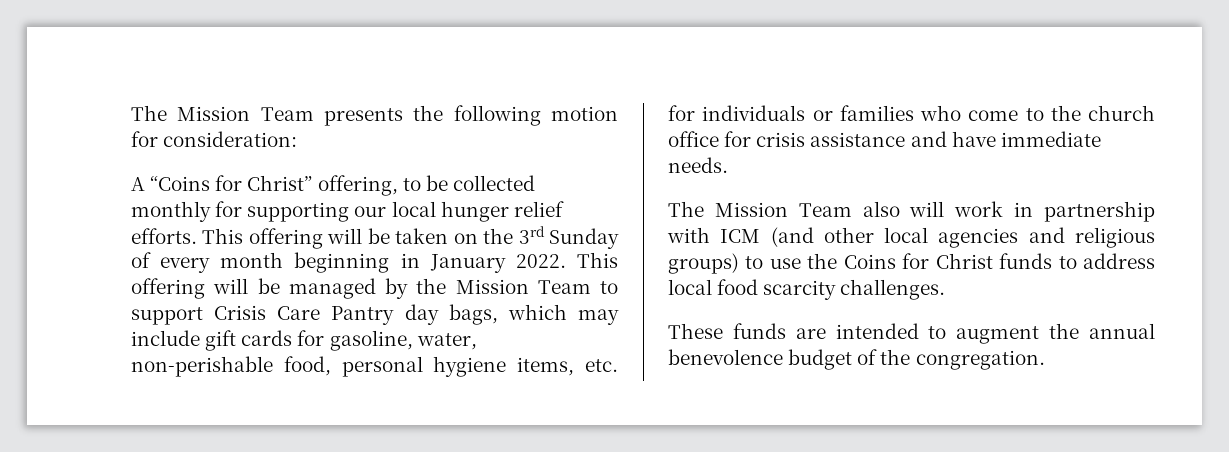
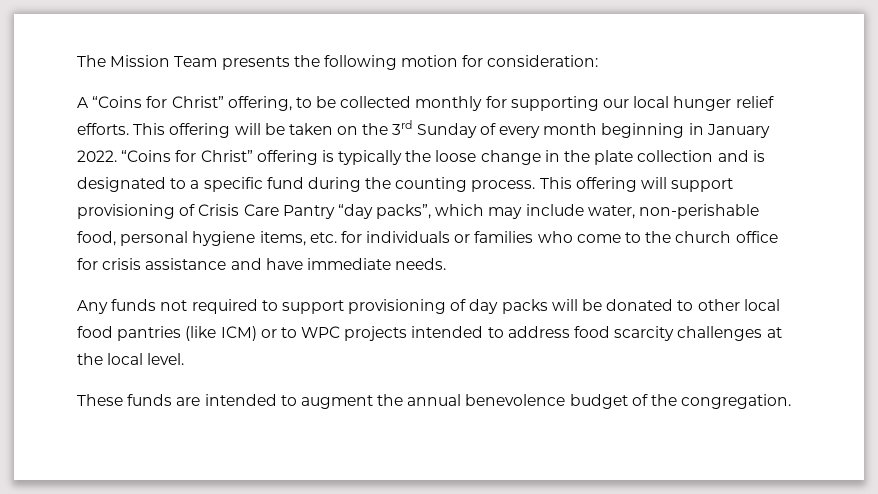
- This offering will be managed by the Mission Team to support Crisis Care Pantry day bags, which may include gift cards for gasoline, water, non-perishable food, personal hygiene items, etc. for individuals or families who come to the church office for crisis assistance and have immediate needs.
+ “Coins for Christ” offering is typically the loose change in the plate collection and is designated to a specific fund during the counting process. This offering will support provisioning of Crisis Care Pantry “day packs”, which may include water, non-perishable food, personal hygiene items, etc. for individuals or families who come to the church office for crisis assistance and have immediate needs.
- The Mission Team also will work in partnership with ICM (and other local agencies and religious groups) to use the Coins for Christ funds to address local food scarcity challenges.
+ Any funds not required to support provisioning of day packs will be donated to other local food pantries (like ICM) or to WPC projects intended to address food scarcity challenges at the local level.

